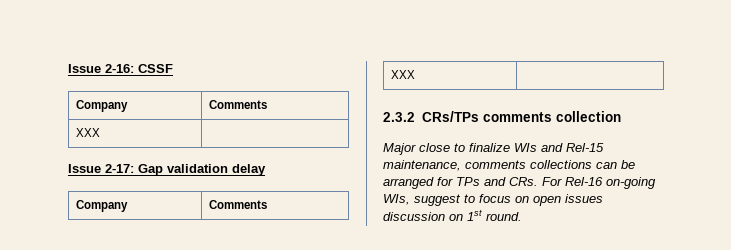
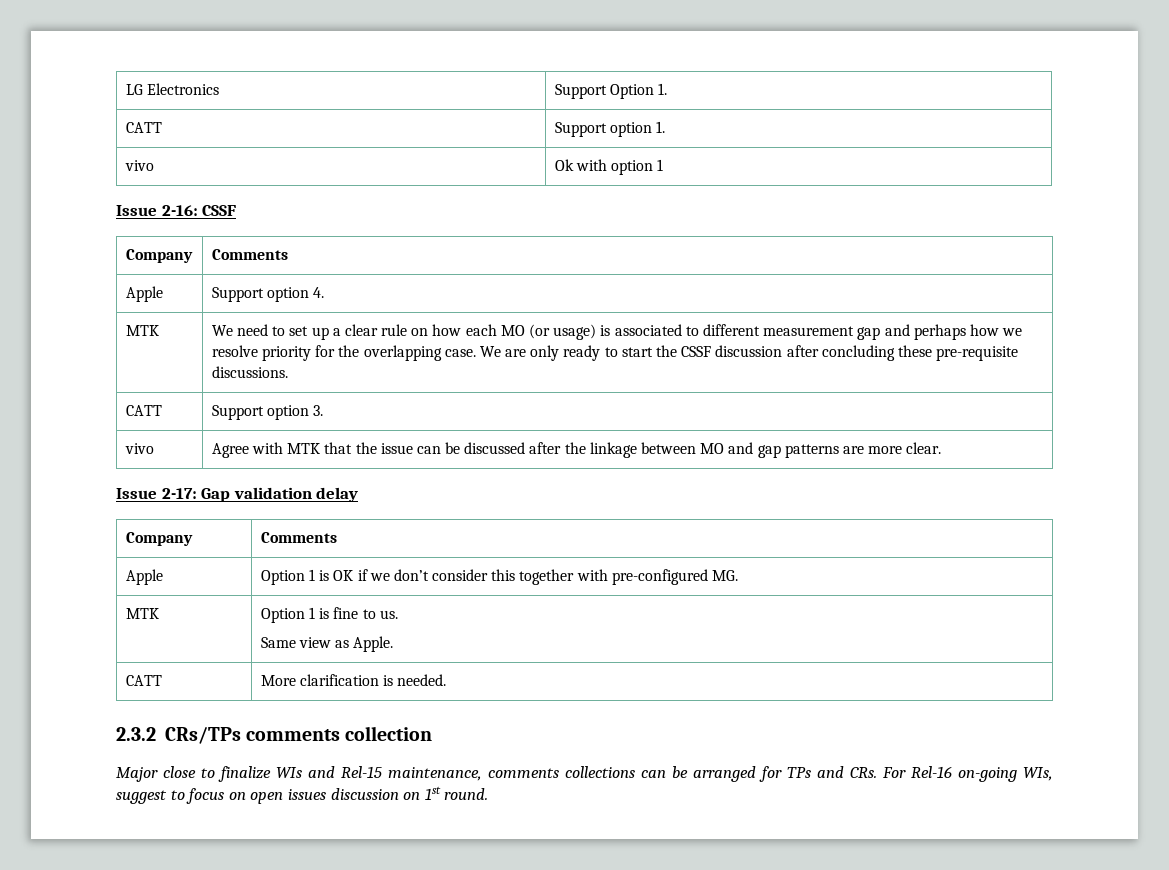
+ LG Electronics | Support Option 1.
+ CATT | Support option 1.
+ vivo | Ok with option 1
  Issue 2-16: CSSF
  Company | Comments
- XXX |
+ Apple | Support option 4.
+ MTK | We need to set up a clear rule on how each MO (or usage) is associated to different measurement gap and perhaps how we resolve priority for the overlapping case. We are only ready to start the CSSF discussion after concluding these pre-requisite discussions.
+ CATT | Support option 3.
+ vivo | Agree with MTK that the issue can be discussed after the linkage between MO and gap patterns are more clear.
  Issue 2-17: Gap validation delay
  Company | Comments
- XXX |
+ Apple | Option 1 is OK if we don’t consider this together with pre-configured MG.
+ MTK | Option 1 is fine to us.
+ Same view as Apple.
+ CATT | More clarification is needed.

